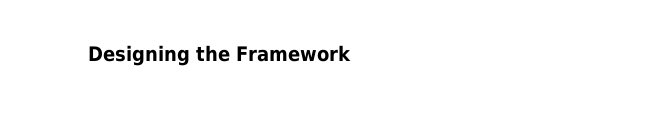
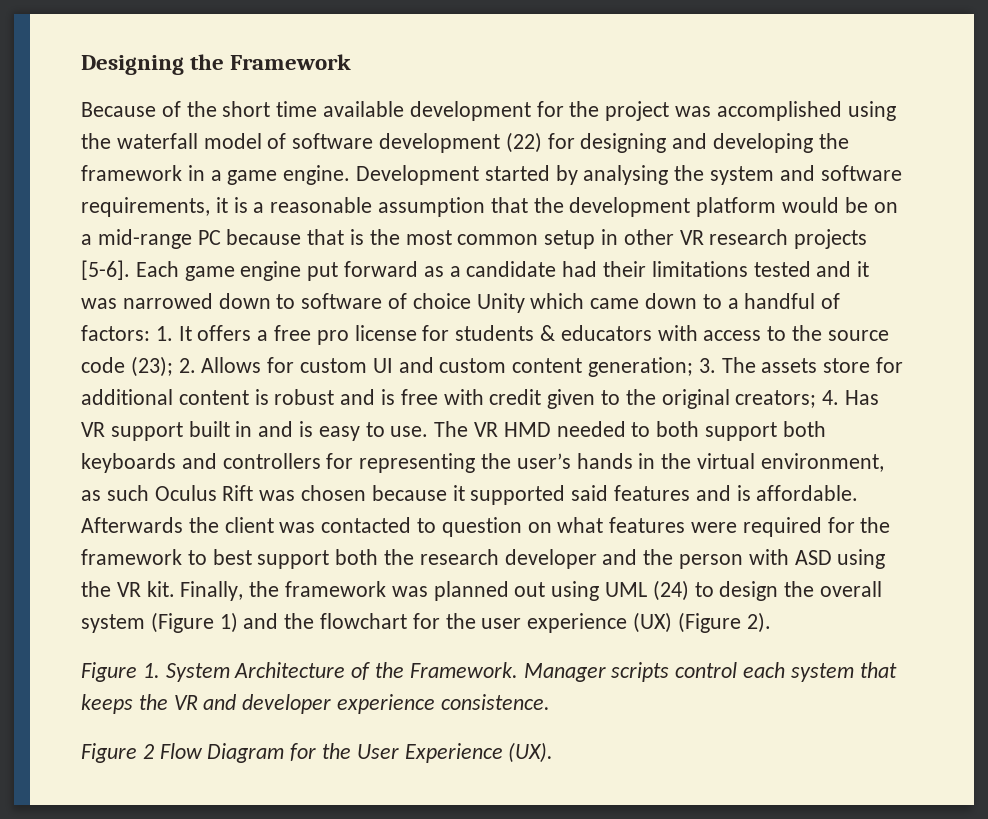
+ Because of the short time available development for the project was accomplished using the waterfall model of software development (22) for designing and developing the framework in a game engine. Development started by analysing the system and software requirements, it is a reasonable assumption that the development platform would be on a mid-range PC because that is the most common setup in other VR research projects [5-6]. Each game engine put forward as a candidate had their limitations tested and it was narrowed down to software of choice Unity which came down to a handful of factors: 1. It offers a free pro license for students & educators with access to the source code (23); 2. Allows for custom UI and custom content generation; 3. The assets store for additional content is robust and is free with credit given to the original creators; 4. Has VR support built in and is easy to use. The VR HMD needed to both support both keyboards and controllers for representing the user’s hands in the virtual environment, as such Oculus Rift was chosen because it supported said features and is affordable. Afterwards the client was contacted to question on what features were required for the framework to best support both the research developer and the person with ASD using the VR kit. Finally, the framework was planned out using UML (24) to design the overall system (Figure 1) and the flowchart for the user experience (UX) (Figure 2).
+ Figure 1. System Architecture of the Framework. Manager scripts control each system that keeps the VR and developer experience consistence.
+ Figure 2 Flow Diagram for the User Experience (UX).

